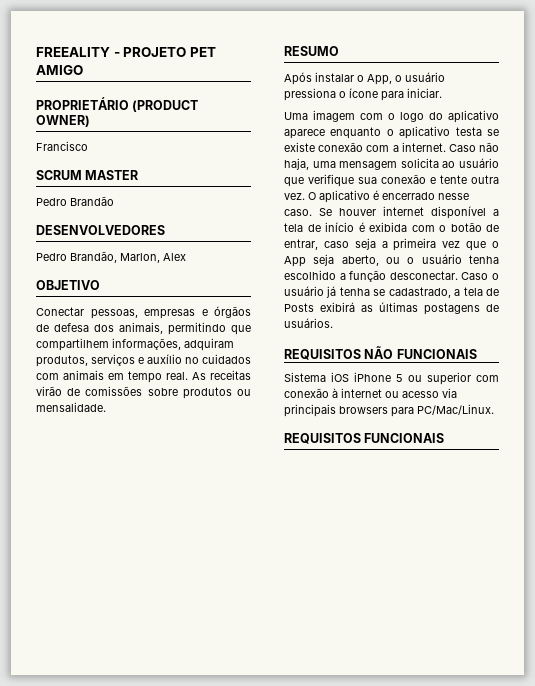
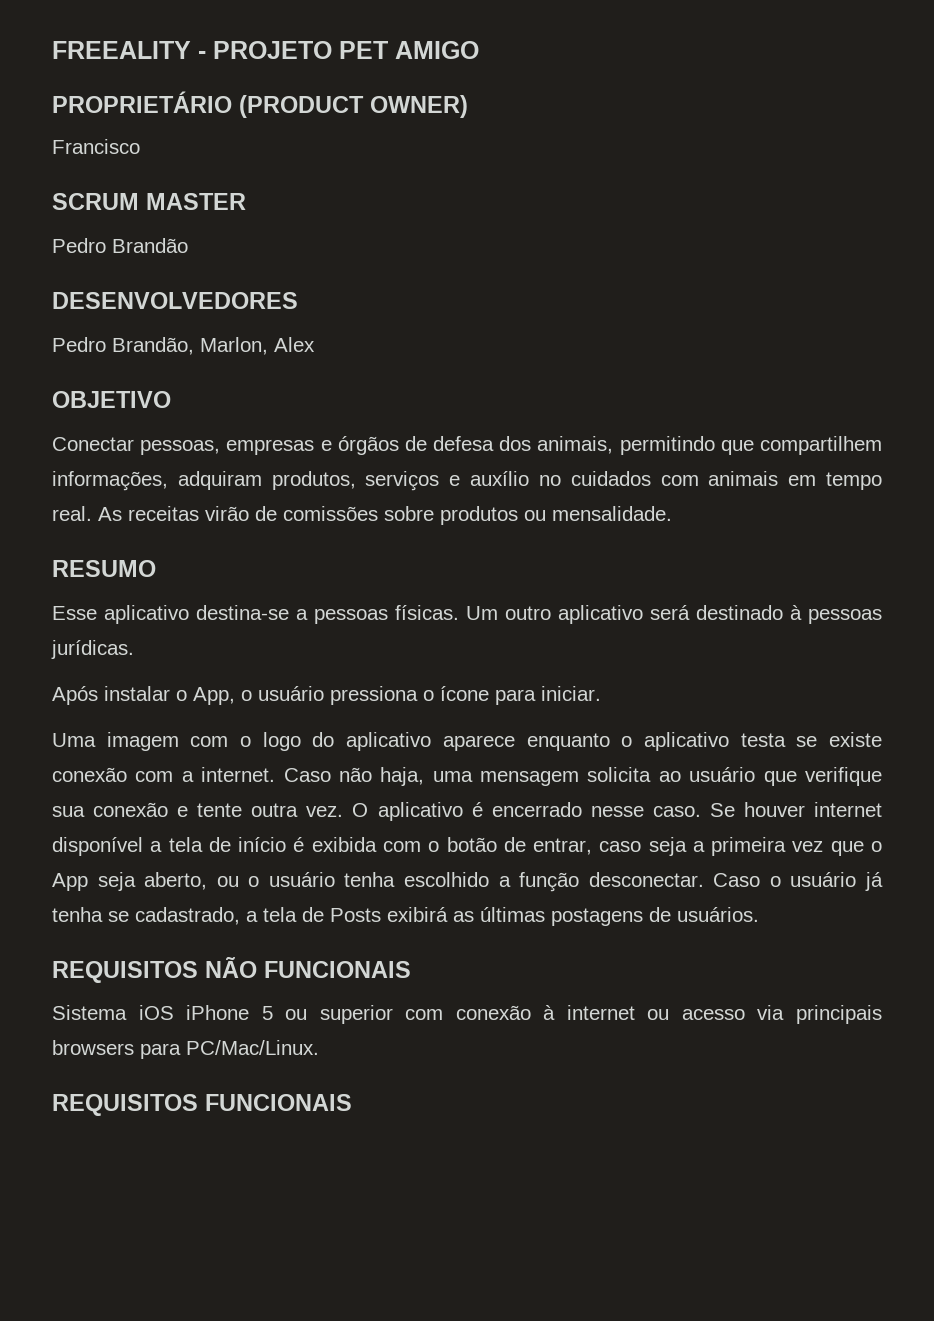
+ Esse aplicativo destina-se a pessoas físicas. Um outro aplicativo será destinado à pessoas jurídicas.

